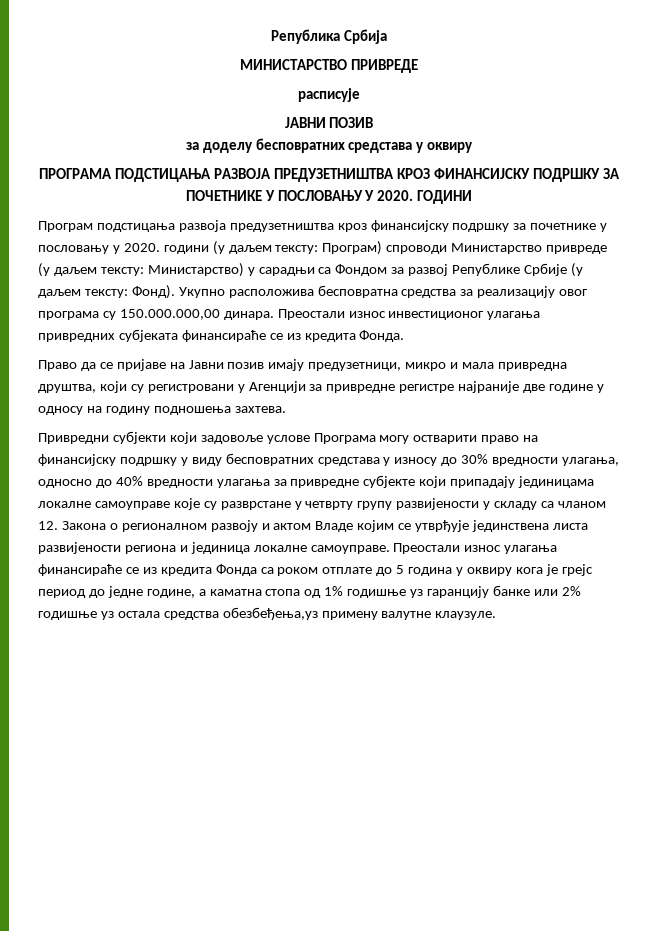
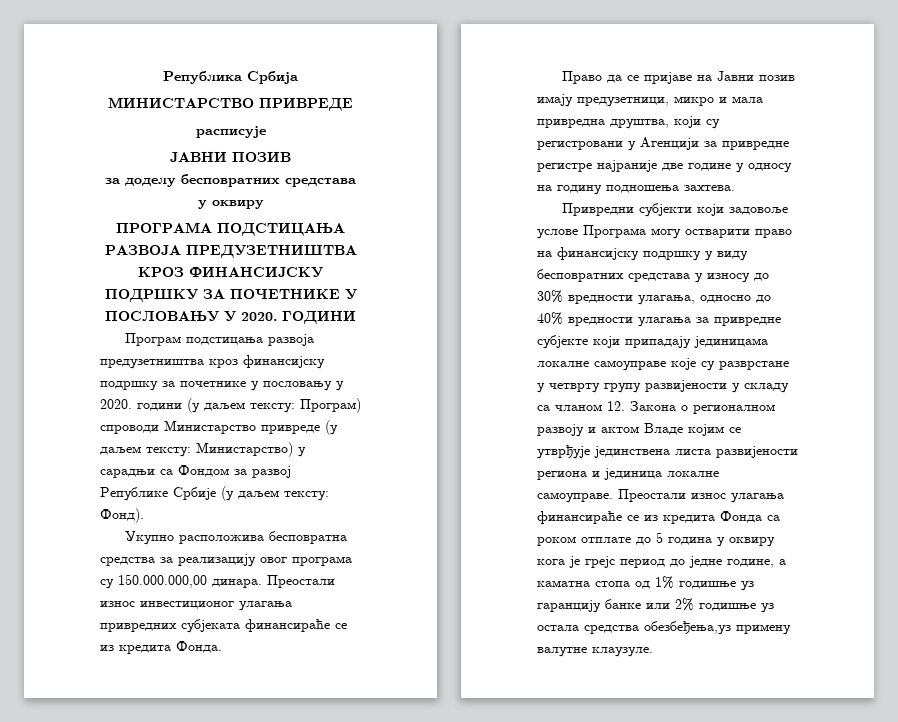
- Програм подстицања развоја предузетништва кроз финансијску подршку за почетнике у пословању у 2020. години (у даљем тексту: Програм) спроводи Министарство привреде (у даљем тексту: Министарство) у сарадњи са Фондом за развој Републике Србије (у даљем тексту: Фонд). Укупно расположива бесповратна средства за реализацију овог програма су 150.000.000,00 динара.
+ Програм подстицања развоја предузетништва кроз финансијску подршку за почетнике у пословању у 2020. години (у даљем тексту: Програм) спроводи Министарство привреде (у даљем тексту: Министарство) у сарадњи са Фондом за развој Републике Србије (у даљем тексту: Фонд).
+ Укупно расположива бесповратна средства за реализацију овог програма су 150.000.000,00 динара.

